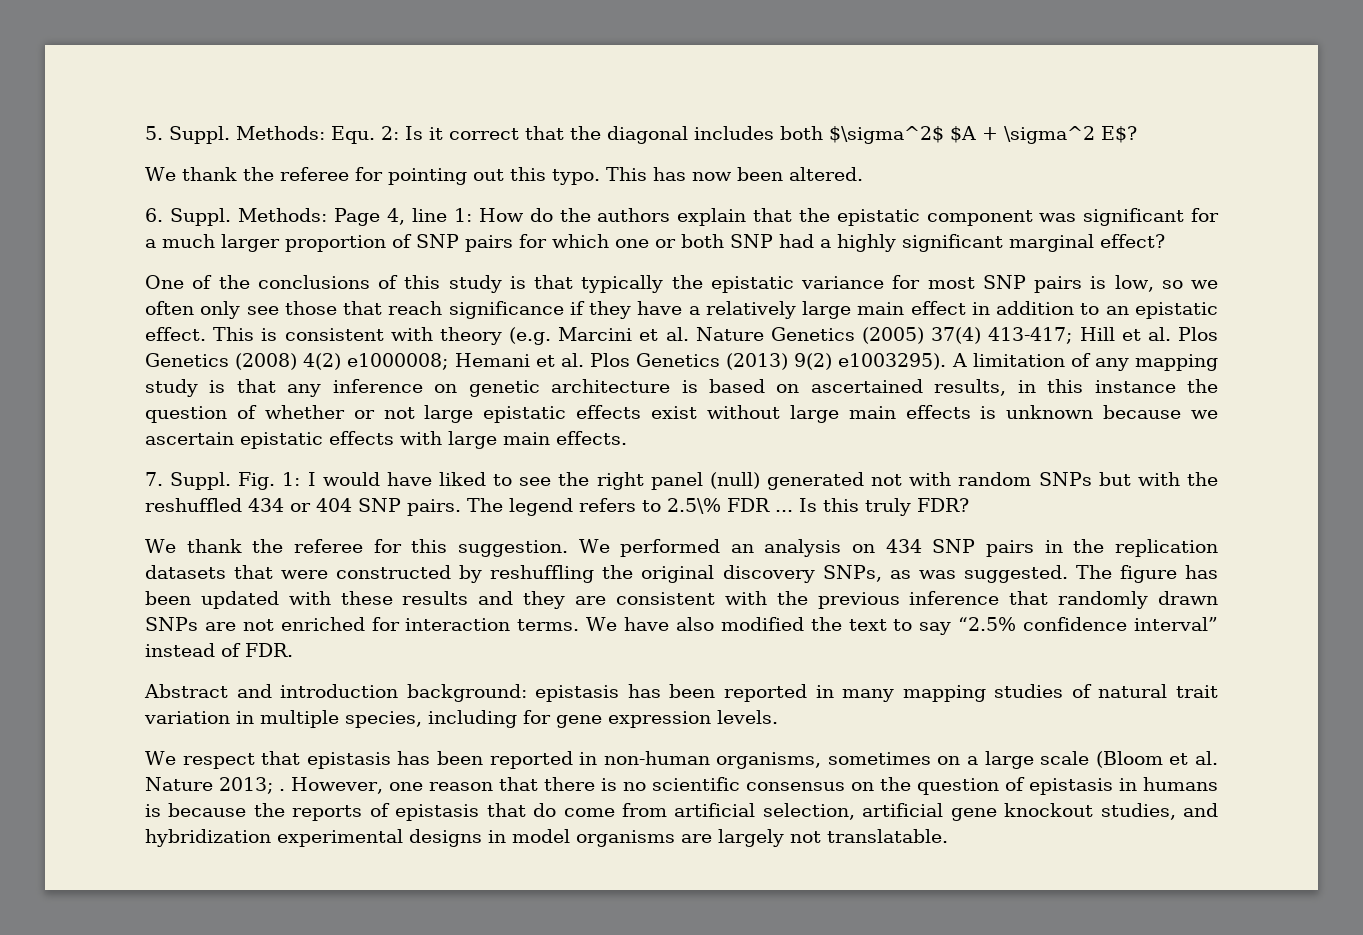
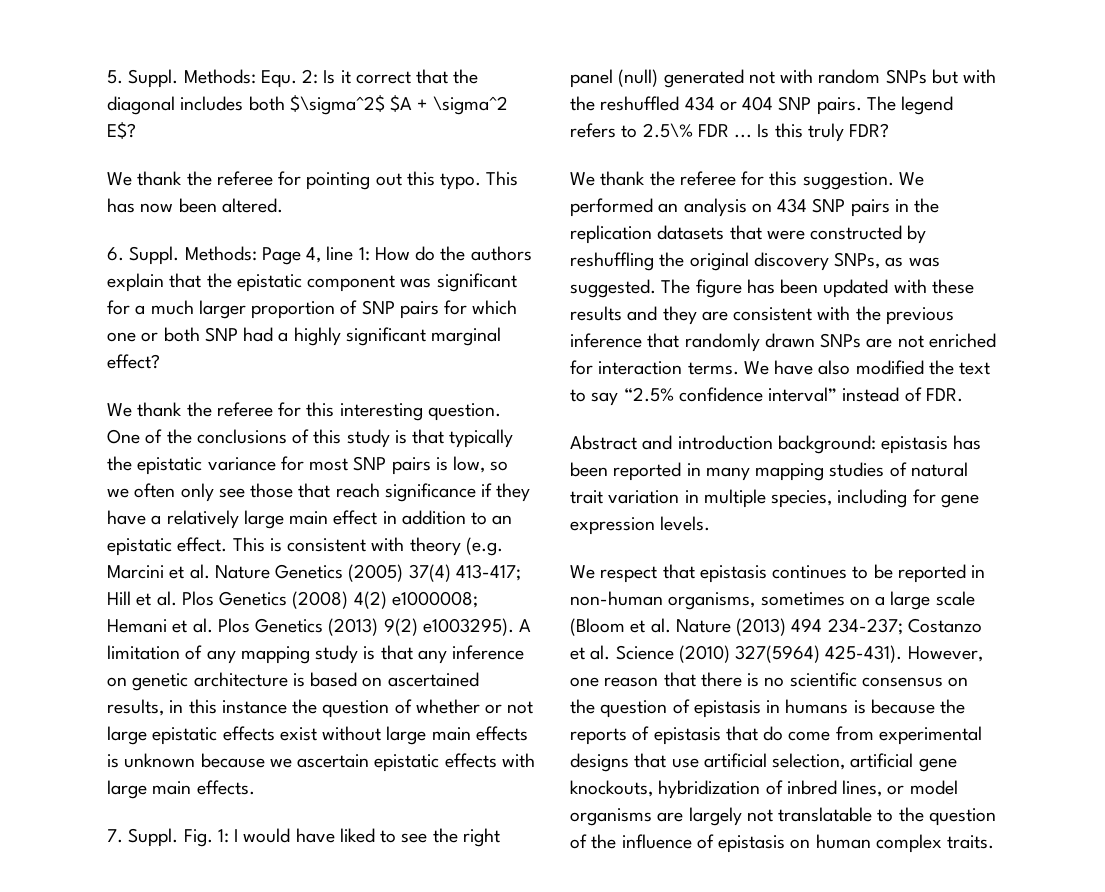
+ We thank the referee for this interesting question.
- We respect that epistasis has been reported in non-human organisms, sometimes on a large scale (Bloom et al. Nature 2013; .
+ We respect that epistasis continues to be reported in non-human organisms, sometimes on a large scale (Bloom et al. Nature (2013) 494 234-237; Costanzo et al. Science (2010) 327(5964) 425-431).
- However, one reason that there is no scientific consensus on the question of epistasis in humans is because the reports of epistasis that do come from artificial selection, artificial gene knockout studies, and hybridization experimental designs in model organisms are largely not translatable.
+ However, one reason that there is no scientific consensus on the question of epistasis in humans is because the reports of epistasis that do come from experimental designs that use artificial selection, artificial gene knockouts, hybridization of inbred lines, or model organisms are largely not translatable to the question of the influence of epistasis on human complex traits.

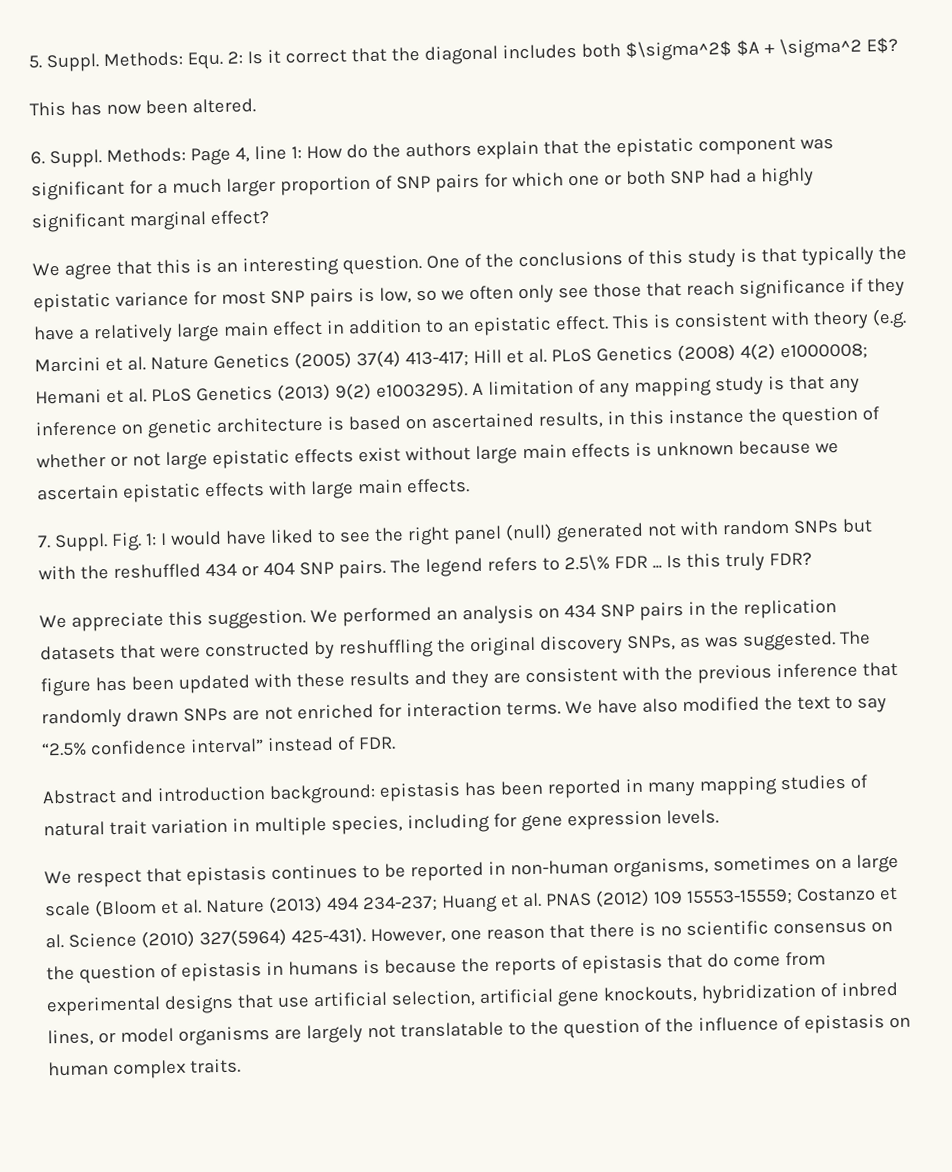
- We thank the referee for pointing out this typo.
- We thank the referee for this interesting question.
+ We agree that this is an interesting question.
- This is consistent with theory (e.g. Marcini et al. Nature Genetics (2005) 37(4) 413-417; Hill et al. Plos Genetics (2008) 4(2) e1000008; Hemani et al. Plos Genetics (2013) 9(2) e1003295).
+ This is consistent with theory (e.g. Marcini et al. Nature Genetics (2005) 37(4) 413-417; Hill et al. PLoS Genetics (2008) 4(2) e1000008; Hemani et al. PLoS Genetics (2013) 9(2) e1003295).
- We thank the referee for this suggestion.
+ We appreciate this suggestion.
- We respect that epistasis continues to be reported in non-human organisms, sometimes on a large scale (Bloom et al. Nature (2013) 494 234-237; Costanzo et al. Science (2010) 327(5964) 425-431).
+ We respect that epistasis continues to be reported in non-human organisms, sometimes on a large scale (Bloom et al. Nature (2013) 494 234-237; Huang et al. PNAS (2012) 109 15553-15559; Costanzo et al. Science (2010) 327(5964) 425-431).

